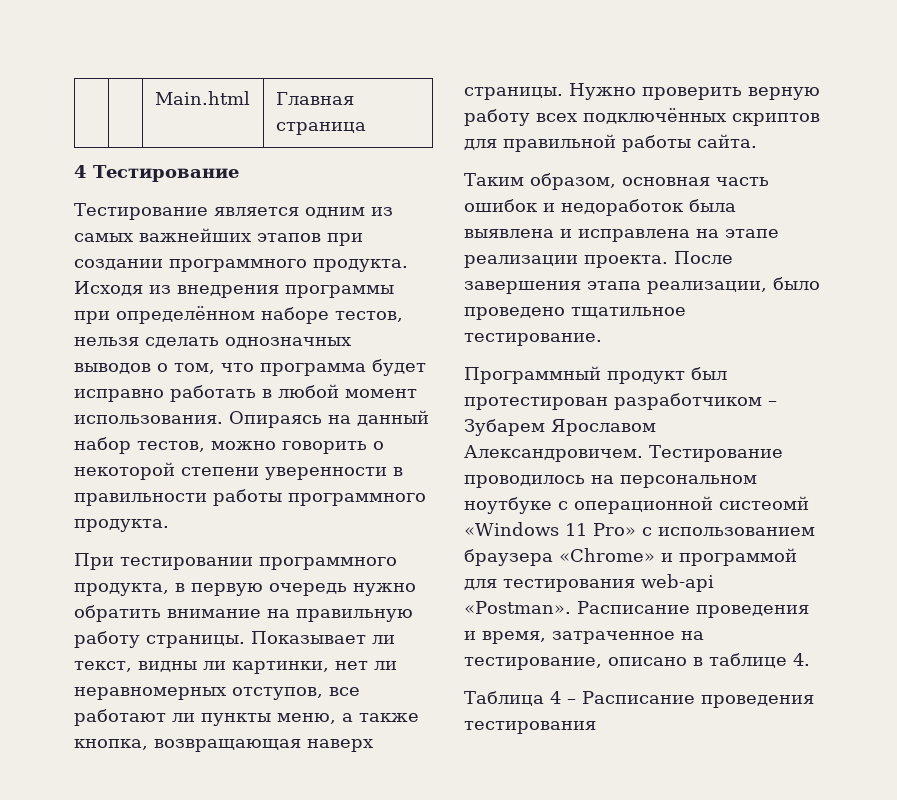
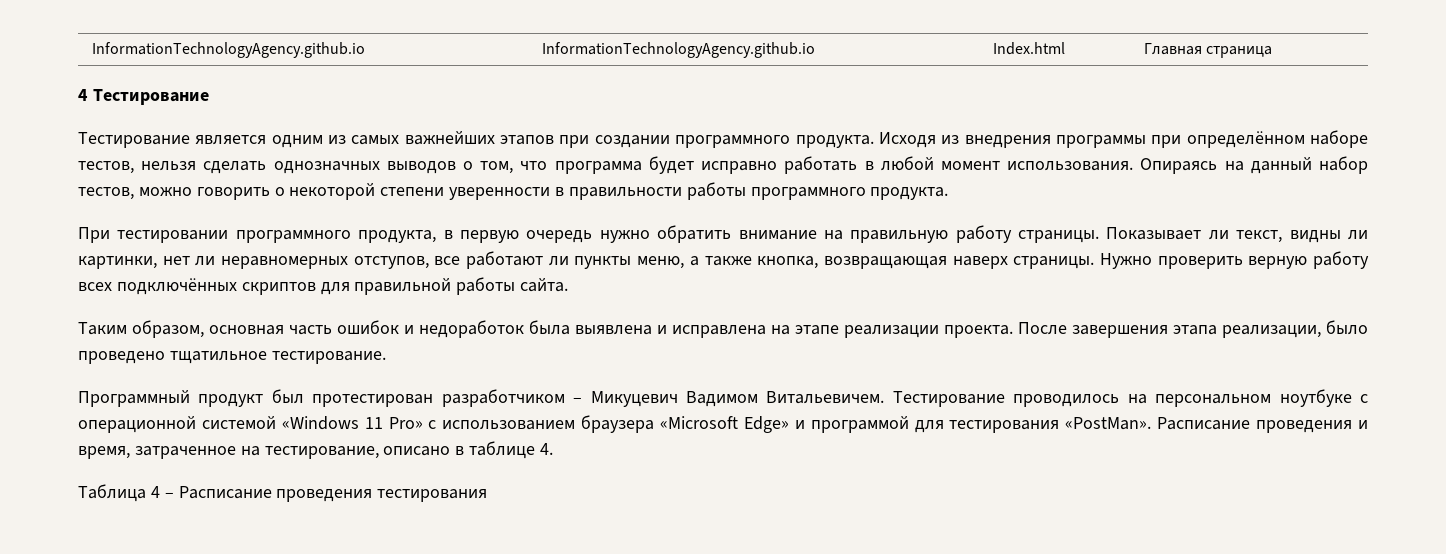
- | | Main.html | Главная страница
+ InformationTechnologyAgency.github.io | InformationTechnologyAgency.github.io | Index.html | Главная страница
- Программный продукт был протестирован разработчиком – Зубарем Ярославом Александровичем.
+ Программный продукт был протестирован разработчиком – Микуцевич Вадимом Витальевичем.
- Тестирование проводилось на персональном ноутбуке с операционной систеомй «Windows 11 Pro» с использованием браузера «Chrome» и программой для тестирования web-api «Postman».
+ Тестирование проводилось на персональном ноутбуке с операционной системой «Windows 11 Pro» с использованием браузера «Microsoft Edge» и программой для тестирования «PostMan».

